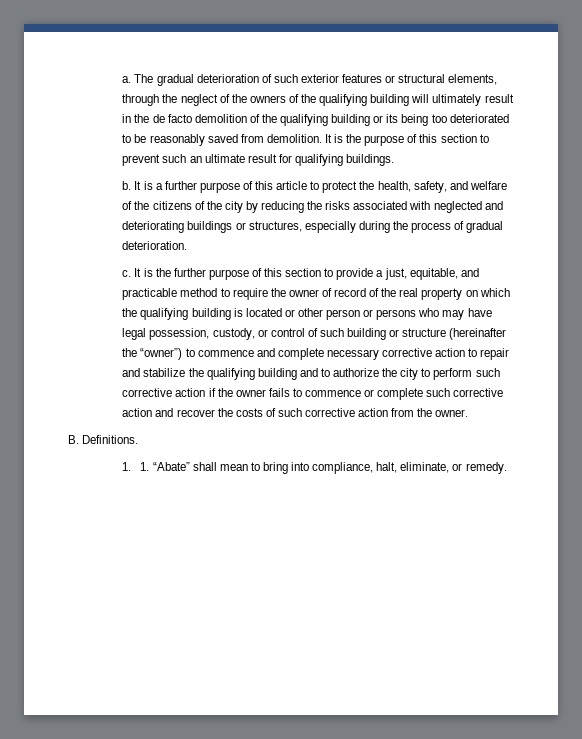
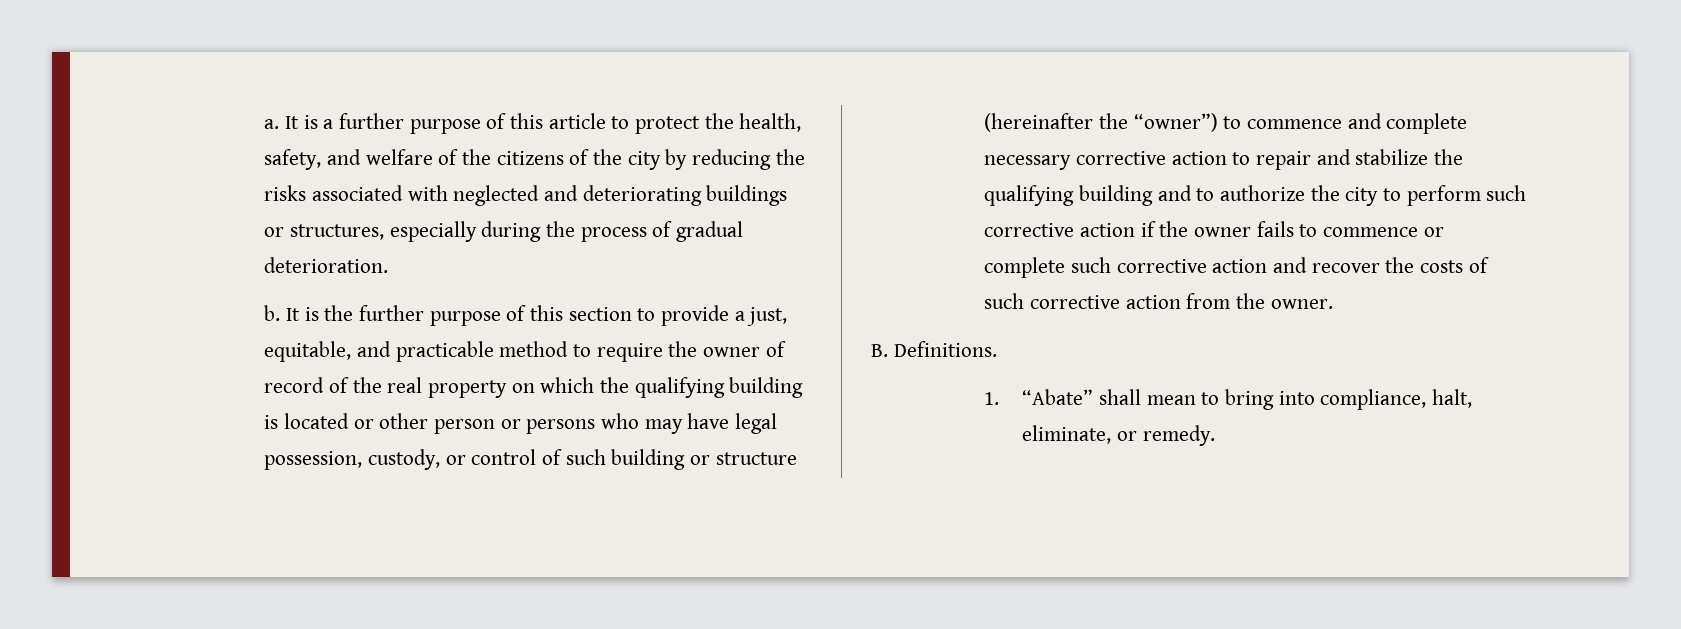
- The gradual deterioration of such exterior features or structural elements, through the neglect of the owners of the qualifying building will ultimately result in the de facto demolition of the qualifying building or its being too deteriorated to be reasonably saved from demolition. It is the purpose of this section to prevent such an ultimate result for qualifying buildings.
- b.
- c.
+ b.
- 1. 1. “Abate” shall mean to bring into compliance, halt, eliminate, or remedy.
+ 1. “Abate” shall mean to bring into compliance, halt, eliminate, or remedy.

